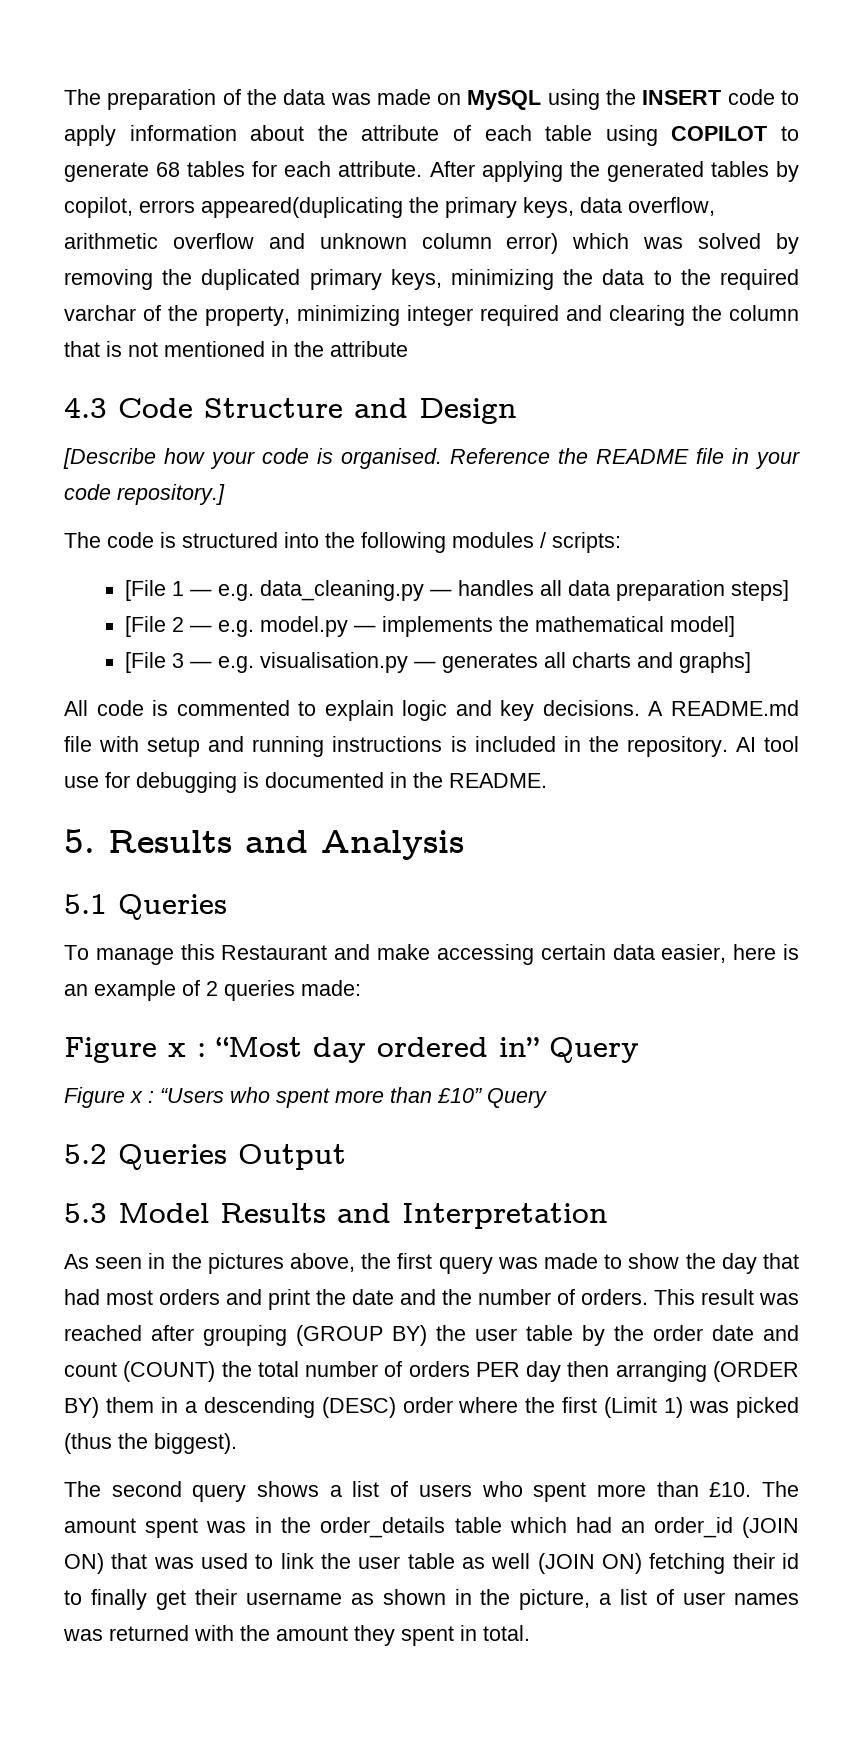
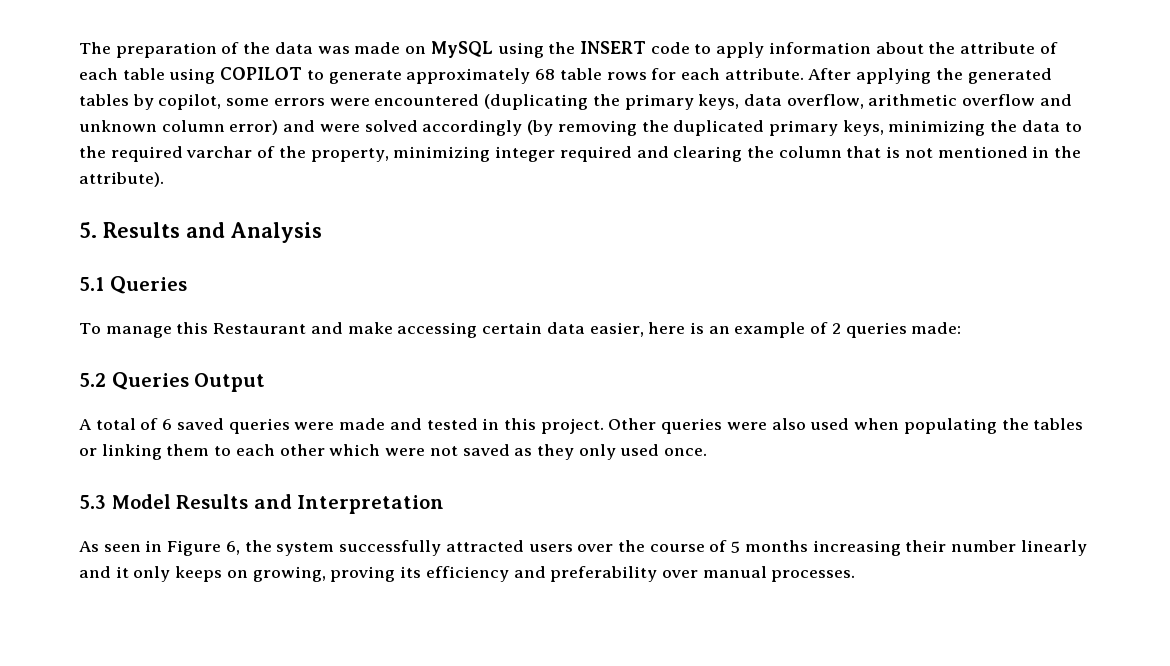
- The preparation of the data was made on MySQL using the INSERT code to apply information about the attribute of each table using COPILOT to generate 68 tables for each attribute.
+ The preparation of the data was made on MySQL using the INSERT code to apply information about the attribute of each table using COPILOT to generate approximately 68 table rows for each attribute.
- After applying the generated tables by copilot, errors appeared(duplicating the primary keys, data overflow, arithmetic overflow and unknown column error) which was solved by removing the duplicated primary keys, minimizing the data to the required varchar of the property, minimizing integer required and clearing the column that is not mentioned in the attribute
- 4.3 Code Structure and Design
- [Describe how your code is organised. Reference the README file in your code repository.]
- The code is structured into the following modules / scripts:
- [File 1 — e.g. data_cleaning.py — handles all data preparation steps]
- [File 2 — e.g. model.py — implements the mathematical model]
- [File 3 — e.g. visualisation.py — generates all charts and graphs]
- All code is commented to explain logic and key decisions. A README.md file with setup and running instructions is included in the repository. AI tool use for debugging is documented in the README.
+ After applying the generated tables by copilot, some errors were encountered (duplicating the primary keys, data overflow, arithmetic overflow and unknown column error) and were solved accordingly (by removing the duplicated primary keys, minimizing the data to the required varchar of the property, minimizing integer required and clearing the column that is not mentioned in the attribute).
- Figure x : “Most day ordered in” Query
- Figure x : “Users who spent more than £10” Query
  5.2 Queries Output
+ A total of 6 saved queries were made and tested in this project. Other queries were also used when populating the tables or linking them to each other which were not saved as they only used once.
- As seen in the pictures above, the first query was made to show the day that had most orders and print the date and the number of orders. This result was reached after grouping (GROUP BY) the user table by the order date and count (COUNT) the total number of orders PER day then arranging (ORDER BY) them in a descending (DESC) order where the first (Limit 1) was picked (thus the biggest).
- The second query shows a list of users who spent more than £10. The amount spent was in the order_details table which had an order_id (JOIN ON) that was used to link the user table as well (JOIN ON) fetching their id to finally get their username as shown in the picture, a list of user names was returned with the amount they spent in total.
+ As seen in Figure 6, the system successfully attracted users over the course of 5 months increasing their number linearly and it only keeps on growing, proving its efficiency and preferability over manual processes.

